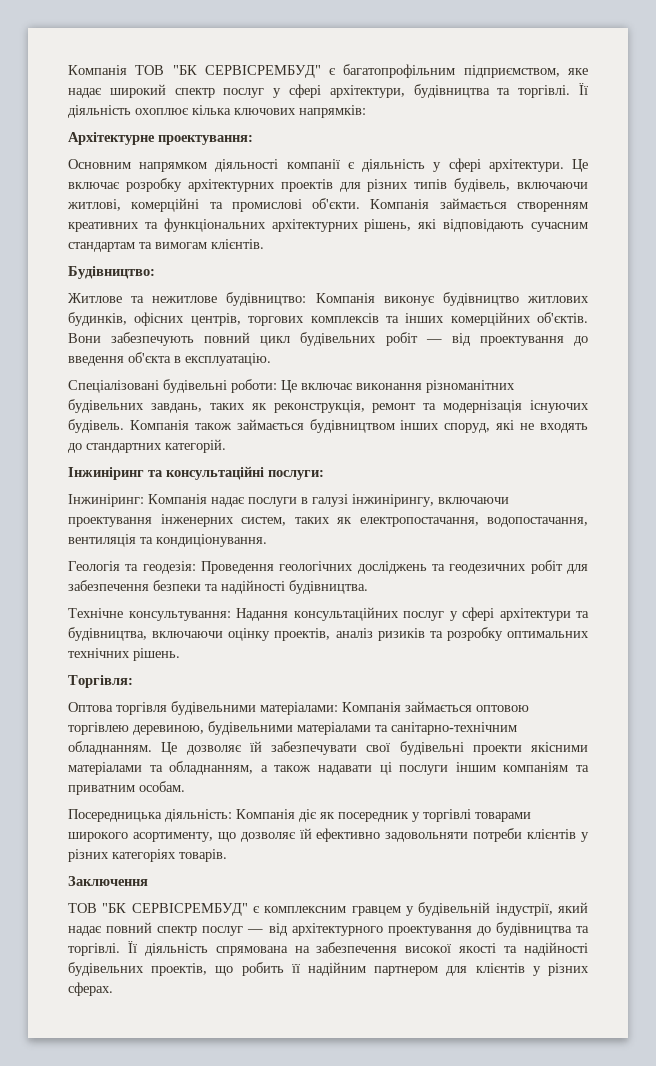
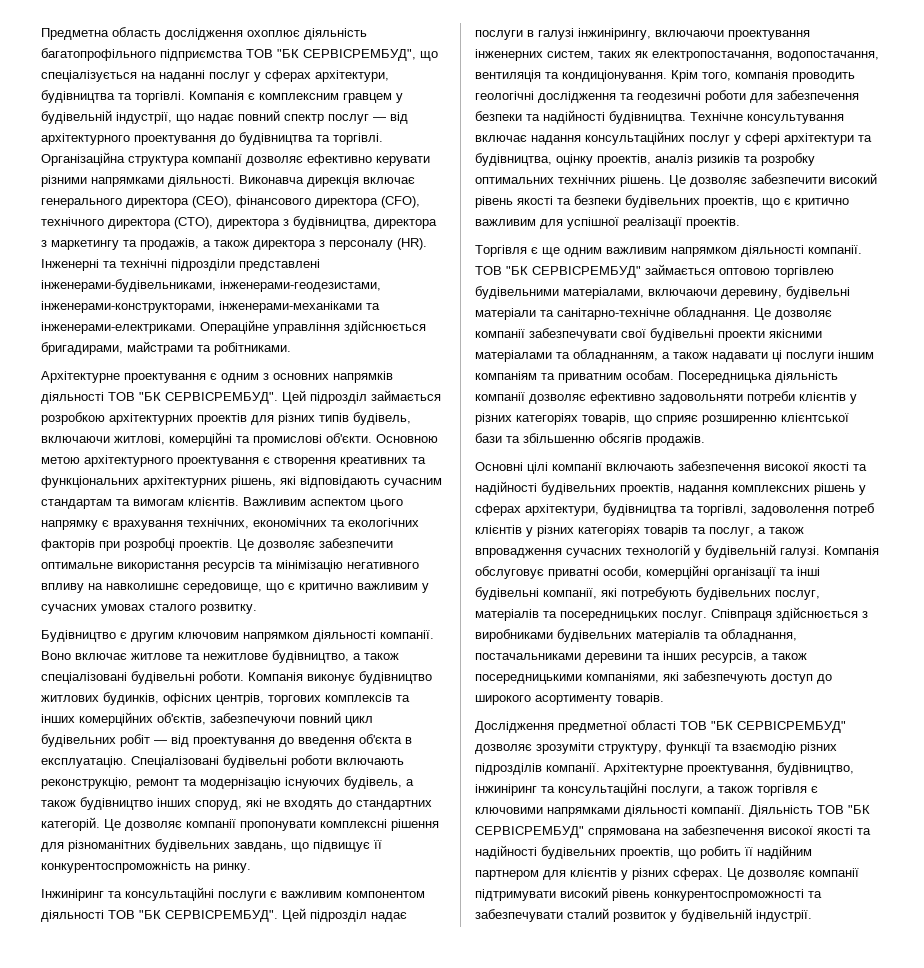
- Компанія ТОВ "БК СЕРВІСРЕМБУД" є багатопрофільним підприємством, яке надає широкий спектр послуг у сфері архітектури, будівництва та торгівлі.
+ Предметна область дослідження охоплює діяльність багатопрофільного підприємства ТОВ "БК СЕРВІСРЕМБУД", що спеціалізується на наданні послуг у сферах архітектури, будівництва та торгівлі.
- Її діяльність охоплює кілька ключових напрямків:
- Архітектурне проектування:
- Основним напрямком діяльності компанії є діяльність у сфері архітектури. Це включає розробку архітектурних проектів для різних типів будівель, включаючи житлові, комерційні та промислові об'єкти.
+ Компанія є комплексним гравцем у будівельній індустрії, що надає повний спектр послуг — від архітектурного проектування до будівництва та торгівлі. Організаційна структура компанії дозволяє ефективно керувати різними напрямками діяльності. Виконавча дирекція включає генерального директора (СЕО), фінансового директора (CFO), технічного директора (CTO), директора з будівництва, директора з маркетингу та продажів, а також директора з персоналу (HR). Інженерні та технічні підрозділи представлені інженерами-будівельниками, інженерами-геодезистами, інженерами-конструкторами, інженерами-механіками та інженерами-електриками. Операційне управління здійснюється бригадирами, майстрами та робітниками.
+ Архітектурне проектування є одним з основних напрямків діяльності ТОВ "БК СЕРВІСРЕМБУД". Цей підрозділ займається розробкою архітектурних проектів для різних типів будівель, включаючи житлові, комерційні та промислові об'єкти.
- Компанія займається створенням креативних та функціональних архітектурних рішень, які відповідають сучасним стандартам та вимогам клієнтів.
- Будівництво:
- Житлове та нежитлове будівництво:
+ Основною метою архітектурного проектування є створення креативних та функціональних архітектурних рішень, які відповідають сучасним стандартам та вимогам клієнтів. Важливим аспектом цього напрямку є врахування технічних, економічних та екологічних факторів при розробці проектів. Це дозволяє забезпечити оптимальне використання ресурсів та мінімізацію негативного впливу на навколишнє середовище, що є критично важливим у сучасних умовах сталого розвитку.
+ Будівництво є другим ключовим напрямком діяльності компанії. Воно включає житлове та нежитлове будівництво, а також спеціалізовані будівельні роботи.
- Компанія виконує будівництво житлових будинків, офісних центрів, торгових комплексів та інших комерційних об'єктів. Вони забезпечують повний цикл будівельних робіт — від проектування до введення об'єкта в експлуатацію.
- Спеціалізовані будівельні роботи: Це включає виконання різноманітних будівельних завдань, таких як реконструкція, ремонт та модернізація існуючих будівель. Компанія також займається будівництвом інших споруд, які не входять до стандартних категорій.
- Інжиніринг та консультаційні послуги:
- Інжиніринг: Компанія надає послуги в галузі інжинірингу, включаючи проектування інженерних систем, таких як електропостачання, водопостачання, вентиляція та кондиціонування.
- Геологія та геодезія: Проведення геологічних досліджень та геодезичних робіт для забезпечення безпеки та надійності будівництва.
- Технічне консультування: Надання консультаційних послуг у сфері архітектури та будівництва, включаючи оцінку проектів, аналіз ризиків та розробку оптимальних технічних рішень.
- Торгівля:
- Оптова торгівля будівельними матеріалами: Компанія займається оптовою торгівлею деревиною, будівельними матеріалами та санітарно-технічним обладнанням. Це дозволяє їй забезпечувати свої будівельні проекти якісними матеріалами та обладнанням, а також надавати ці послуги іншим компаніям та приватним особам.
- Посередницька діяльність: Компанія діє як посередник у торгівлі товарами широкого асортименту, що дозволяє їй ефективно задовольняти потреби клієнтів у різних категоріях товарів.
- Заключення
- ТОВ "БК СЕРВІСРЕМБУД" є комплексним гравцем у будівельній індустрії, який надає повний спектр послуг — від архітектурного проектування до будівництва та торгівлі. Її діяльність спрямована на забезпечення високої якості та надійності будівельних проектів, що робить її надійним партнером для клієнтів у різних сферах.
+ Компанія виконує будівництво житлових будинків, офісних центрів, торгових комплексів та інших комерційних об'єктів, забезпечуючи повний цикл будівельних робіт — від проектування до введення об'єкта в експлуатацію. Спеціалізовані будівельні роботи включають реконструкцію, ремонт та модернізацію існуючих будівель, а також будівництво інших споруд, які не входять до стандартних категорій. Це дозволяє компанії пропонувати комплексні рішення для різноманітних будівельних завдань, що підвищує її конкурентоспроможність на ринку.
+ Інжиніринг та консультаційні послуги є важливим компонентом діяльності ТОВ "БК СЕРВІСРЕМБУД". Цей підрозділ надає послуги в галузі інжинірингу, включаючи проектування інженерних систем, таких як електропостачання, водопостачання, вентиляція та кондиціонування. Крім того, компанія проводить геологічні дослідження та геодезичні роботи для забезпечення безпеки та надійності будівництва. Технічне консультування включає надання консультаційних послуг у сфері архітектури та будівництва, оцінку проектів, аналіз ризиків та розробку оптимальних технічних рішень. Це дозволяє забезпечити високий рівень якості та безпеки будівельних проектів, що є критично важливим для успішної реалізації проектів.
+ Торгівля є ще одним важливим напрямком діяльності компанії. ТОВ "БК СЕРВІСРЕМБУД" займається оптовою торгівлею будівельними матеріалами, включаючи деревину, будівельні матеріали та санітарно-технічне обладнання. Це дозволяє компанії забезпечувати свої будівельні проекти якісними матеріалами та обладнанням, а також надавати ці послуги іншим компаніям та приватним особам. Посередницька діяльність компанії дозволяє ефективно задовольняти потреби клієнтів у різних категоріях товарів, що сприяє розширенню клієнтської бази та збільшенню обсягів продажів.
+ Основні цілі компанії включають забезпечення високої якості та надійності будівельних проектів, надання комплексних рішень у сферах архітектури, будівництва та торгівлі, задоволення потреб клієнтів у різних категоріях товарів та послуг, а також впровадження сучасних технологій у будівельній галузі. Компанія обслуговує приватні особи, комерційні організації та інші будівельні компанії, які потребують будівельних послуг, матеріалів та посередницьких послуг. Співпраця здійснюється з виробниками будівельних матеріалів та обладнання, постачальниками деревини та інших ресурсів, а також посередницькими компаніями, які забезпечують доступ до широкого асортименту товарів.
+ Дослідження предметної області ТОВ "БК СЕРВІСРЕМБУД" дозволяє зрозуміти структуру, функції та взаємодію різних підрозділів компанії. Архітектурне проектування, будівництво, інжиніринг та консультаційні послуги, а також торгівля є ключовими напрямками діяльності компанії. Діяльність ТОВ "БК СЕРВІСРЕМБУД" спрямована на забезпечення високої якості та надійності будівельних проектів, що робить її надійним партнером для клієнтів у різних сферах.
+ Це дозволяє компанії підтримувати високий рівень конкурентоспроможності та забезпечувати сталий розвиток у будівельній індустрії.

